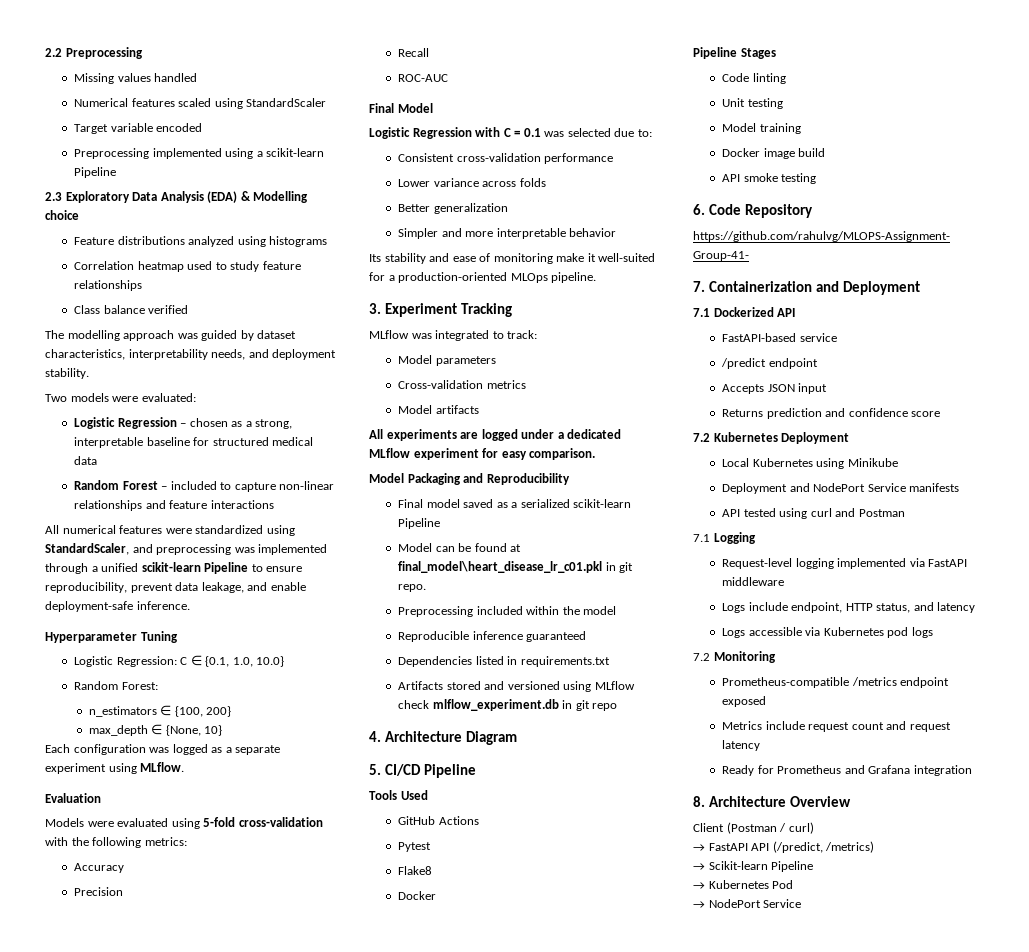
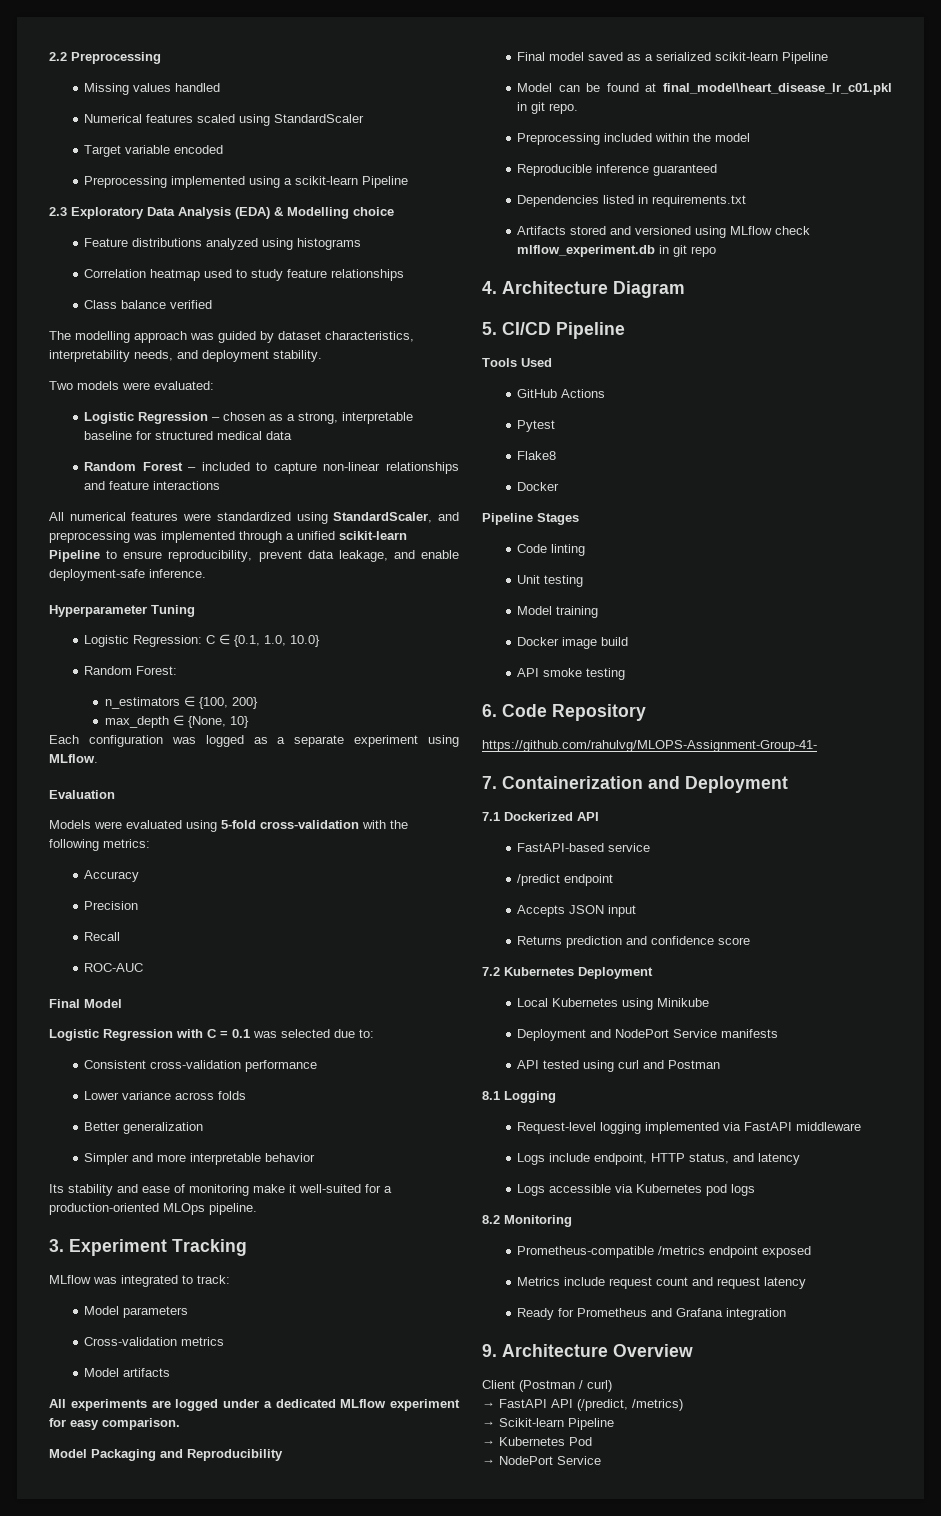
- 7.1 Logging
+ 8.1 Logging
- 7.2 Monitoring
+ 8.2 Monitoring
- 8. Architecture Overview
+ 9. Architecture Overview

